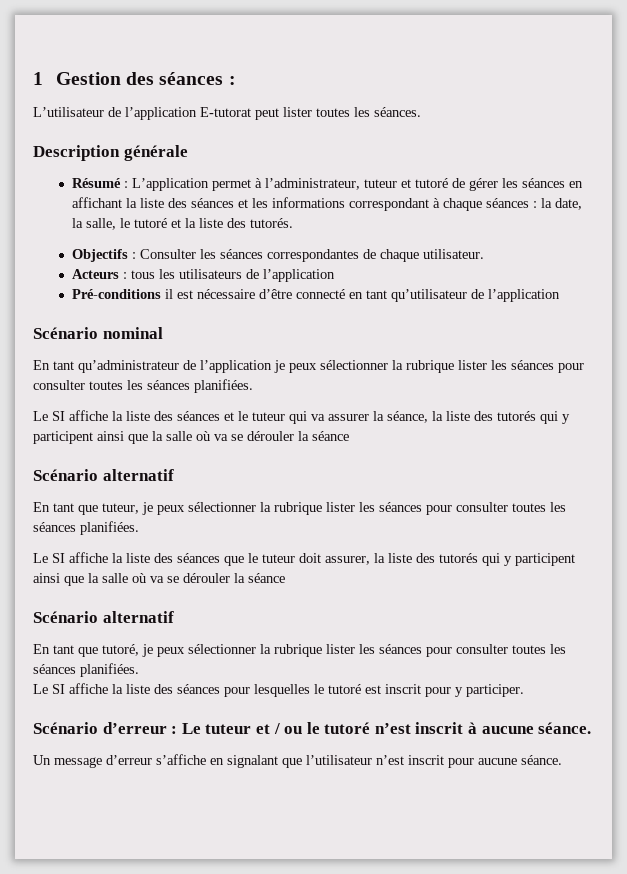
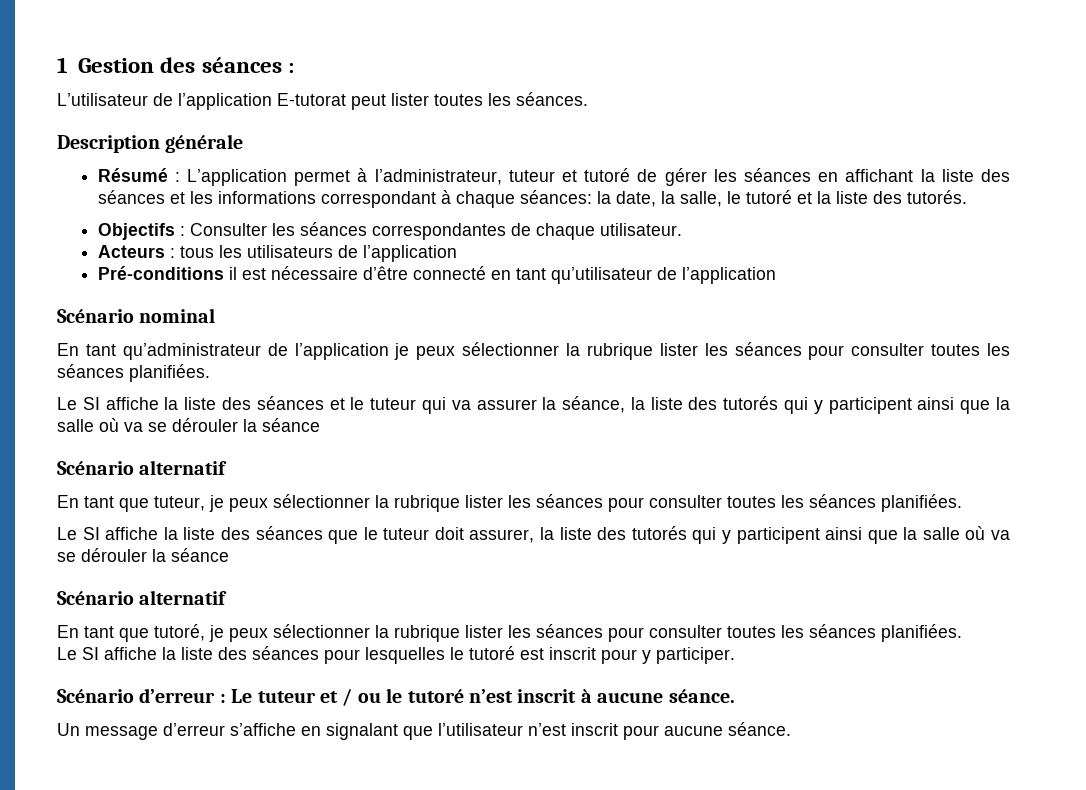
- Résumé : L’application permet à l’administrateur, tuteur et tutoré de gérer les séances en affichant la liste des séances et les informations correspondant à chaque séances : la date, la salle, le tutoré et la liste des tutorés.
+ Résumé : L’application permet à l’administrateur, tuteur et tutoré de gérer les séances en affichant la liste des séances et les informations correspondant à chaque séances: la date, la salle, le tutoré et la liste des tutorés.

